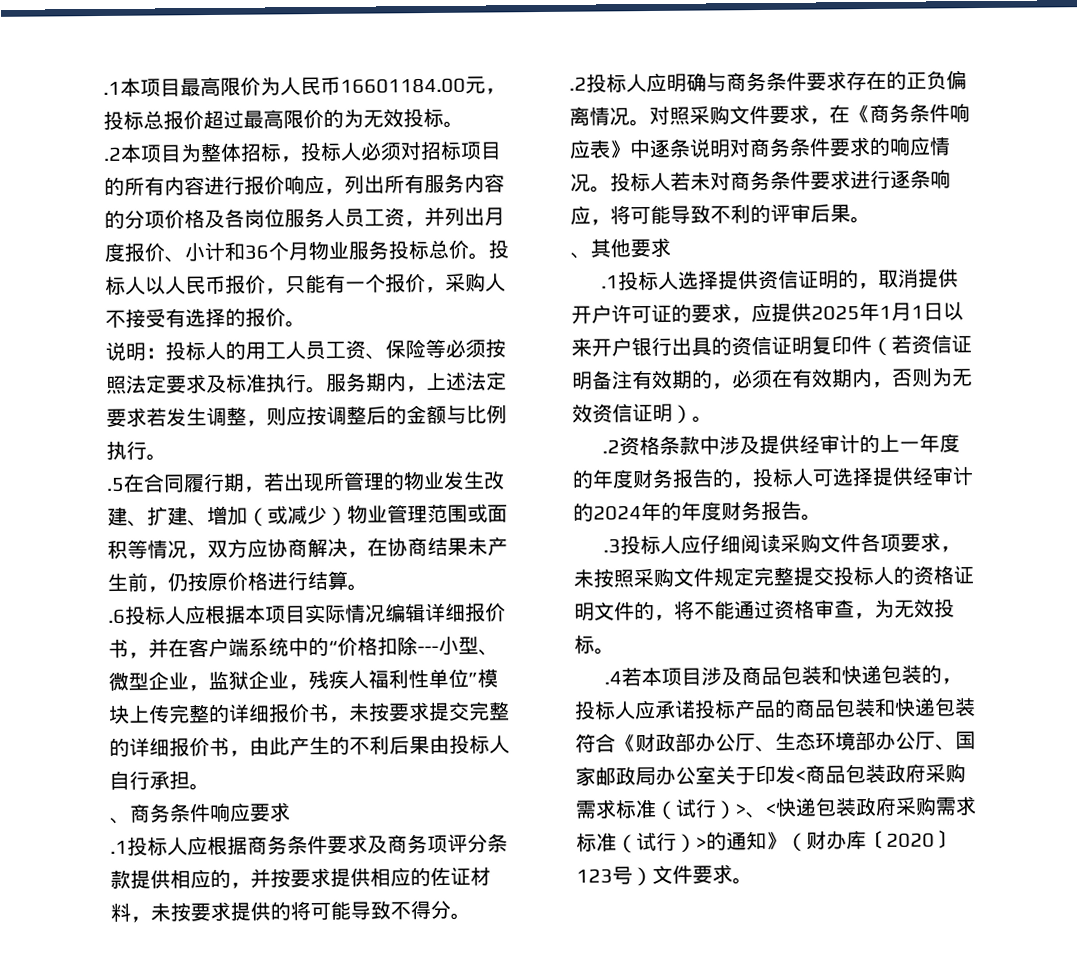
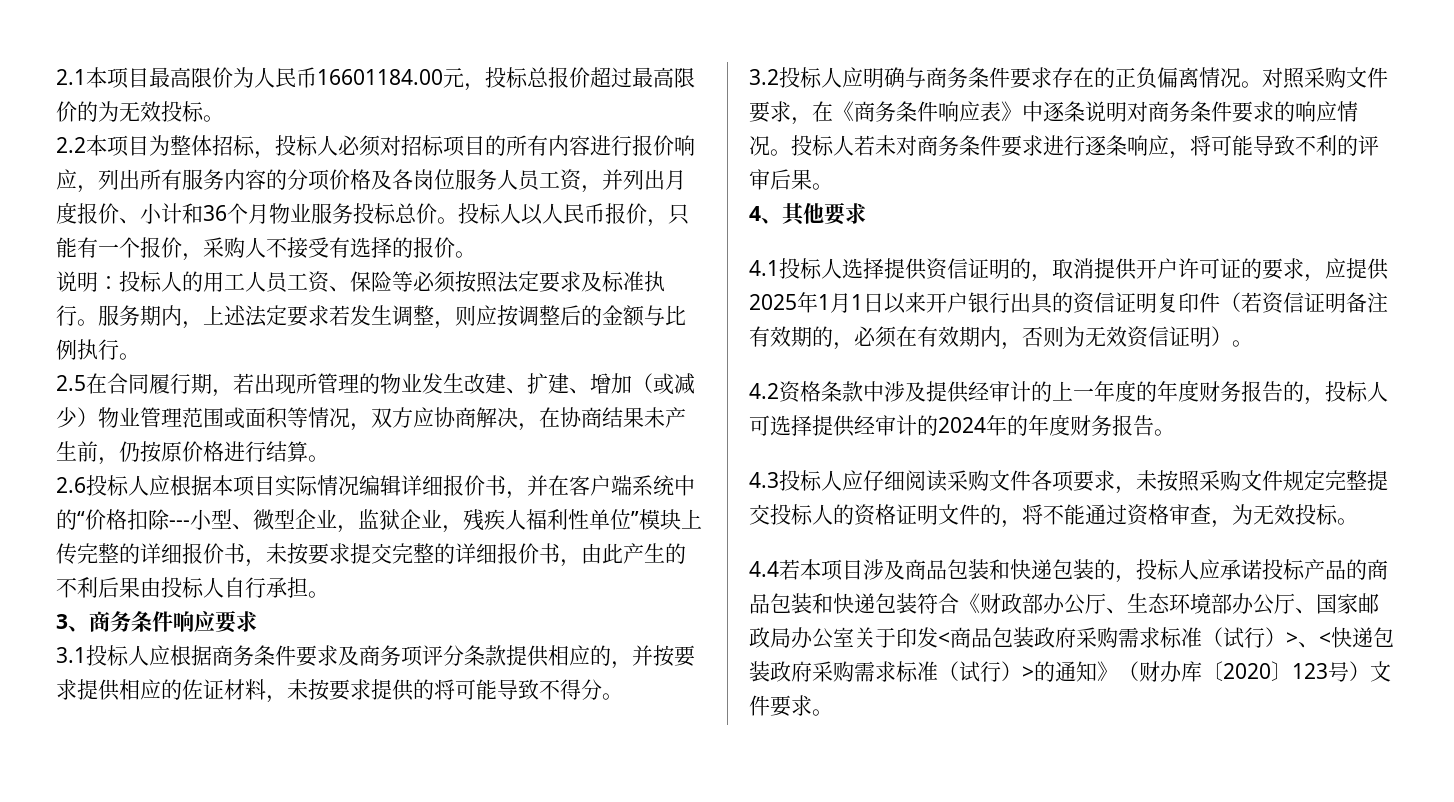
- .1本项目最高限价为人民币16601184.00元，投标总报价超过最高限价的为无效投标。
+ 2.1本项目最高限价为人民币16601184.00元，投标总报价超过最高限价的为无效投标。
- .2本项目为整体招标，投标人必须对招标项目的所有内容进行报价响应，列出所有服务内容的分项价格及各岗位服务人员工资，并列出月度报价、小计和36个月物业服务投标总价。
+ 2.2本项目为整体招标，投标人必须对招标项目的所有内容进行报价响应，列出所有服务内容的分项价格及各岗位服务人员工资，并列出月度报价、小计和36个月物业服务投标总价。
- .5在合同履行期，若出现所管理的物业发生改建、扩建、增加（或减少）物业管理范围或面积等情况，双方应协商解决，在协商结果未产生前，仍按原价格进行结算。
+ 2.5在合同履行期，若出现所管理的物业发生改建、扩建、增加（或减少）物业管理范围或面积等情况，双方应协商解决，在协商结果未产生前，仍按原价格进行结算。
- .6投标人应根据本项目实际情况编辑详细报价书，并在客户端系统中的“价格扣除---小型、微型企业，监狱企业，残疾人福利性单位”模块上传完整的详细报价书，未按要求提交完整的详细报价书，由此产生的不利后果由投标人自行承担。
+ 2.6投标人应根据本项目实际情况编辑详细报价书，并在客户端系统中的“价格扣除---小型、微型企业，监狱企业，残疾人福利性单位”模块上传完整的详细报价书，未按要求提交完整的详细报价书，由此产生的不利后果由投标人自行承担。
- 、商务条件响应要求
+ 3、商务条件响应要求
- .1投标人应根据商务条件要求及商务项评分条款提供相应的，并按要求提供相应的佐证材料，未按要求提供的将可能导致不得分。
+ 3.1投标人应根据商务条件要求及商务项评分条款提供相应的，并按要求提供相应的佐证材料，未按要求提供的将可能导致不得分。
- .2投标人应明确与商务条件要求存在的正负偏离情况。
+ 3.2投标人应明确与商务条件要求存在的正负偏离情况。
- 、其他要求
+ 4、其他要求
- .1投标人选择提供资信证明的，取消提供开户许可证的要求，应提供2025年1月1日以来开户银行出具的资信证明复印件（若资信证明备注有效期的，必须在有效期内，否则为无效资信证明）。
+ 4.1投标人选择提供资信证明的，取消提供开户许可证的要求，应提供2025年1月1日以来开户银行出具的资信证明复印件（若资信证明备注有效期的，必须在有效期内，否则为无效资信证明）。
- .2资格条款中涉及提供经审计的上一年度的年度财务报告的，投标人可选择提供经审计的2024年的年度财务报告。
+ 4.2资格条款中涉及提供经审计的上一年度的年度财务报告的，投标人可选择提供经审计的2024年的年度财务报告。
- .3投标人应仔细阅读采购文件各项要求，未按照采购文件规定完整提交投标人的资格证明文件的，将不能通过资格审查，为无效投标。
+ 4.3投标人应仔细阅读采购文件各项要求，未按照采购文件规定完整提交投标人的资格证明文件的，将不能通过资格审查，为无效投标。
- .4若本项目涉及商品包装和快递包装的，投标人应承诺投标产品的商品包装和快递包装符合《财政部办公厅、生态环境部办公厅、国家邮政局办公室关于印发<商品包装政府采购需求标准（试行）>、<快递包装政府采购需求标准（试行）>的通知》（财办库〔2020〕123号）文件要求。
+ 4.4若本项目涉及商品包装和快递包装的，投标人应承诺投标产品的商品包装和快递包装符合《财政部办公厅、生态环境部办公厅、国家邮政局办公室关于印发<商品包装政府采购需求标准（试行）>、<快递包装政府采购需求标准（试行）>的通知》（财办库〔2020〕123号）文件要求。

